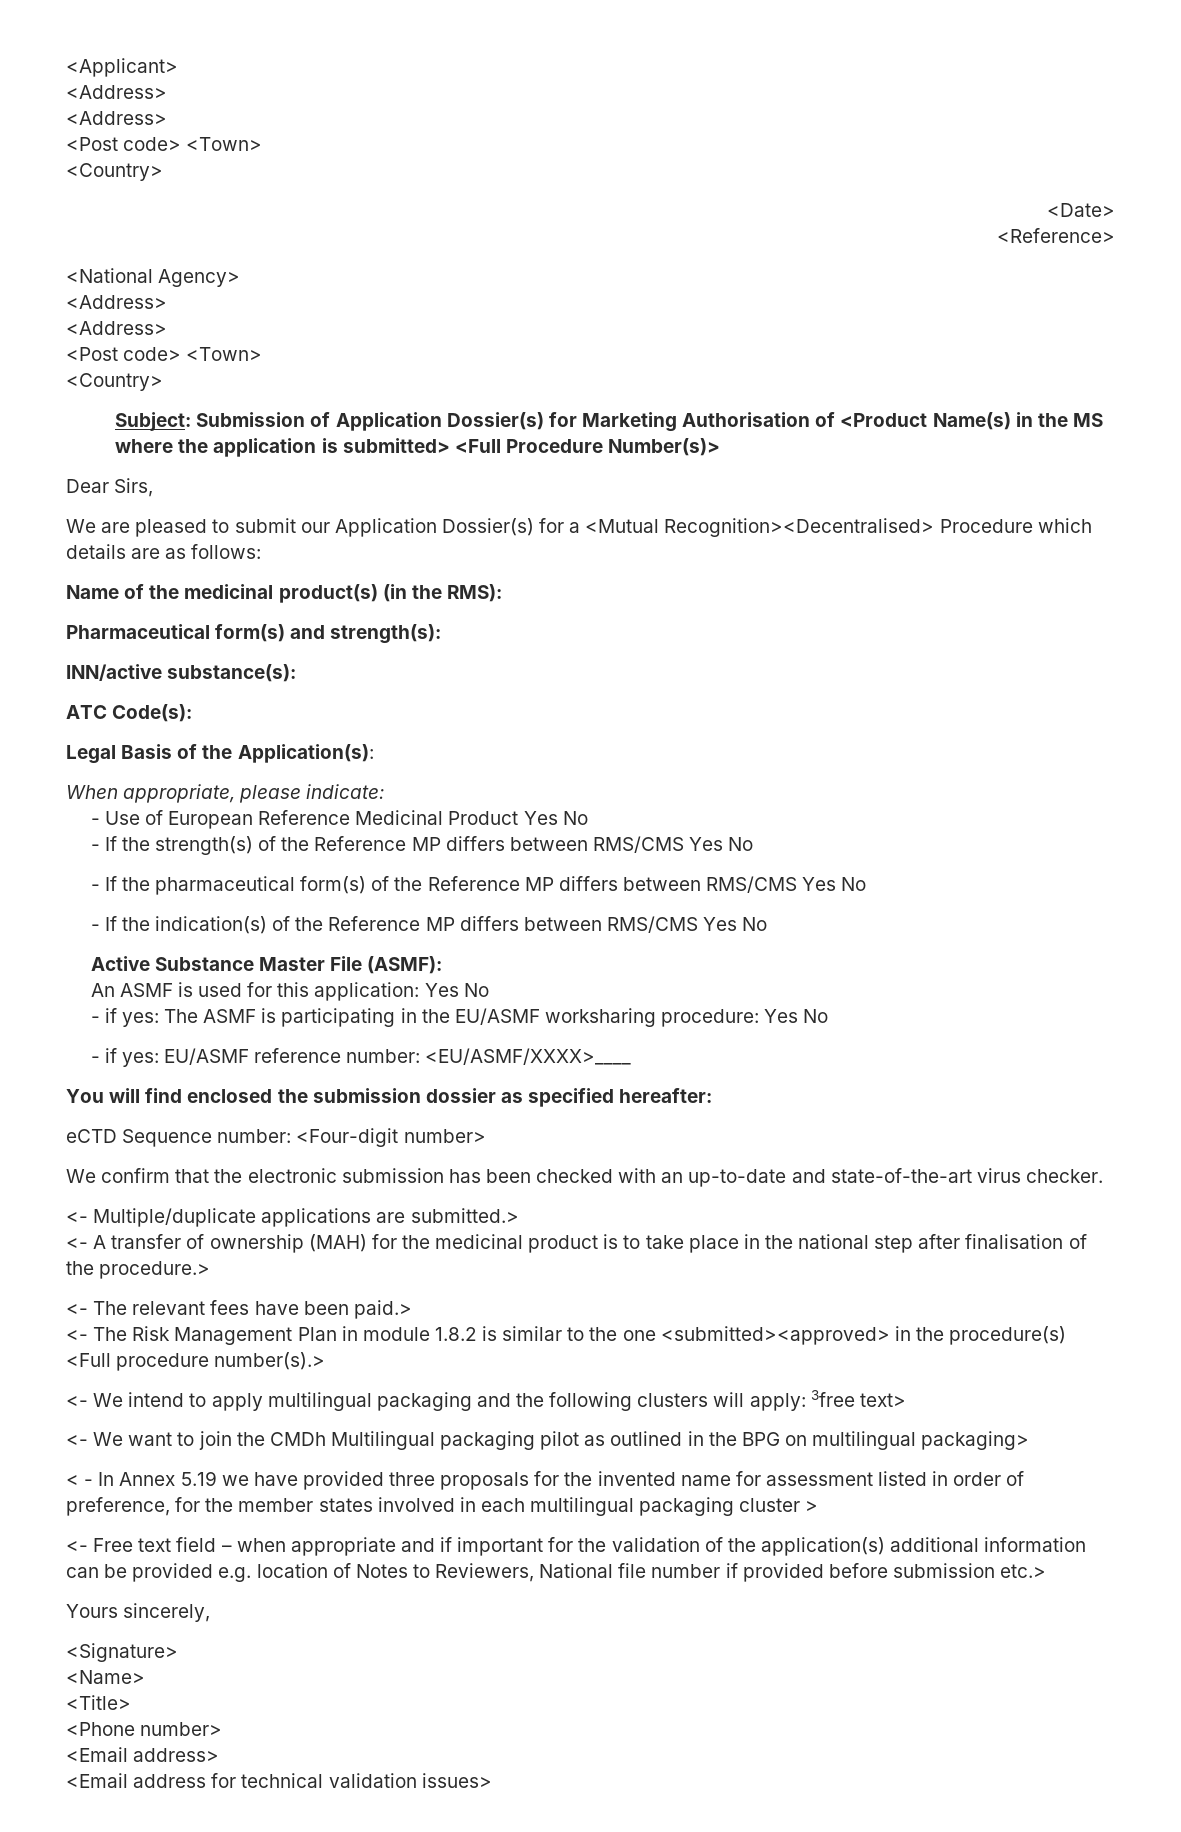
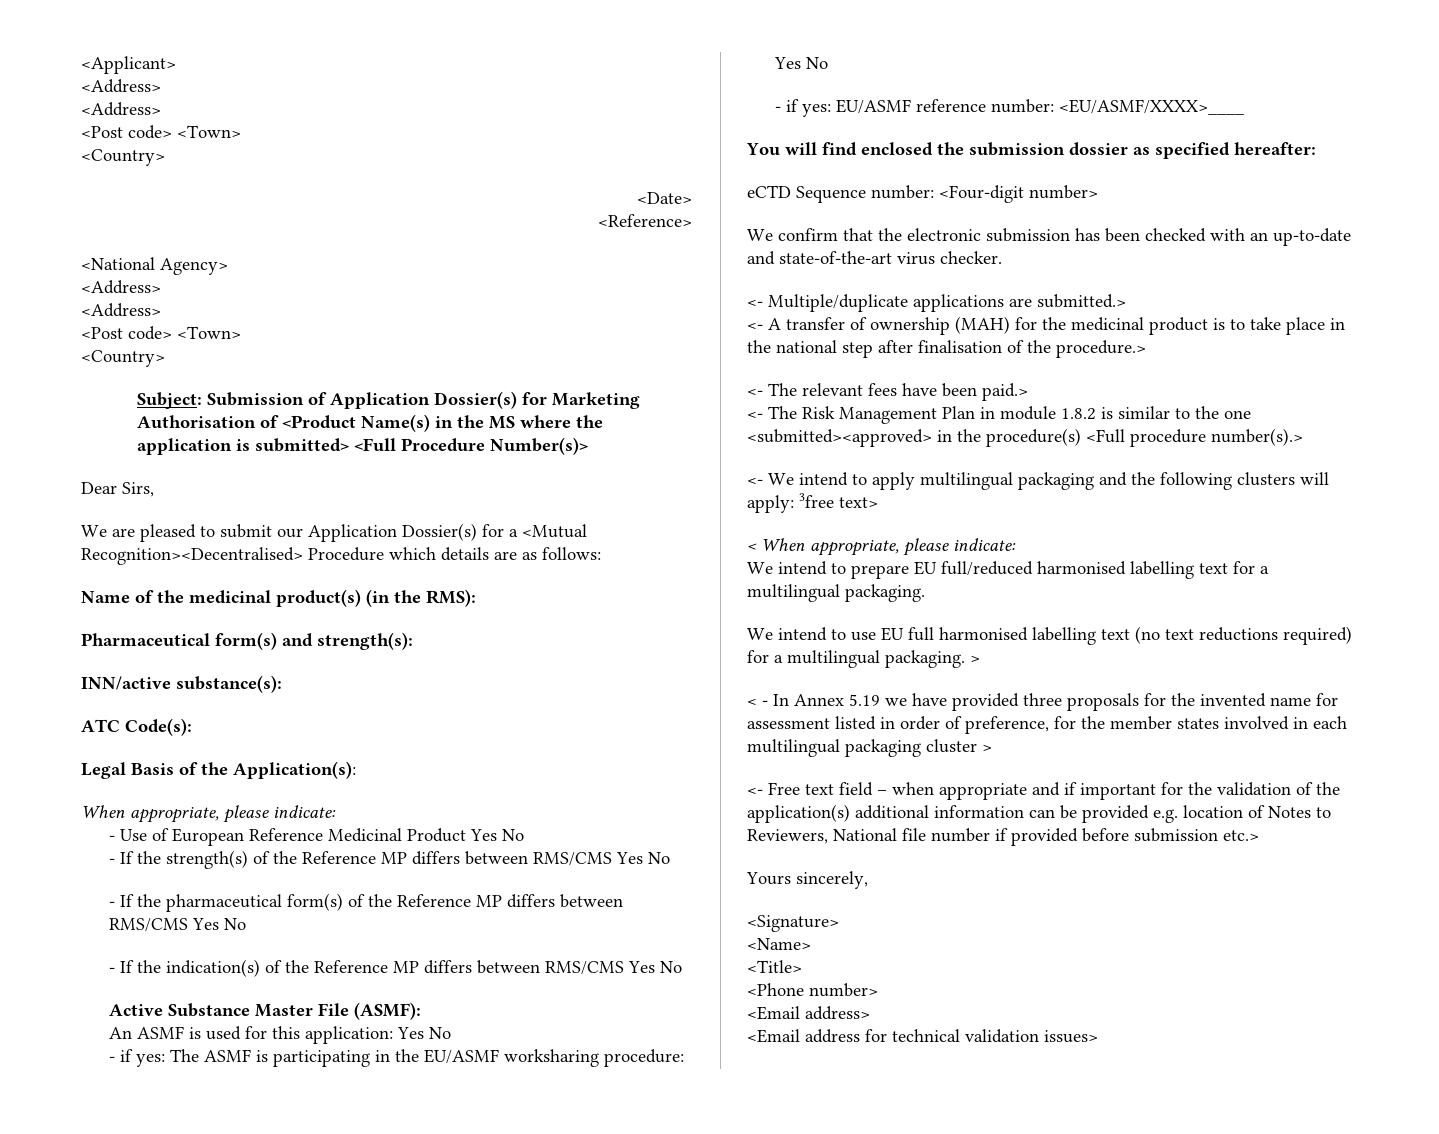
- <- We want to join the CMDh Multilingual packaging pilot as outlined in the BPG on multilingual packaging>
+ < When appropriate, please indicate:
+ We intend to prepare EU full/reduced harmonised labelling text for a multilingual packaging.
+ We intend to use EU full harmonised labelling text (no text reductions required) for a multilingual packaging. >

